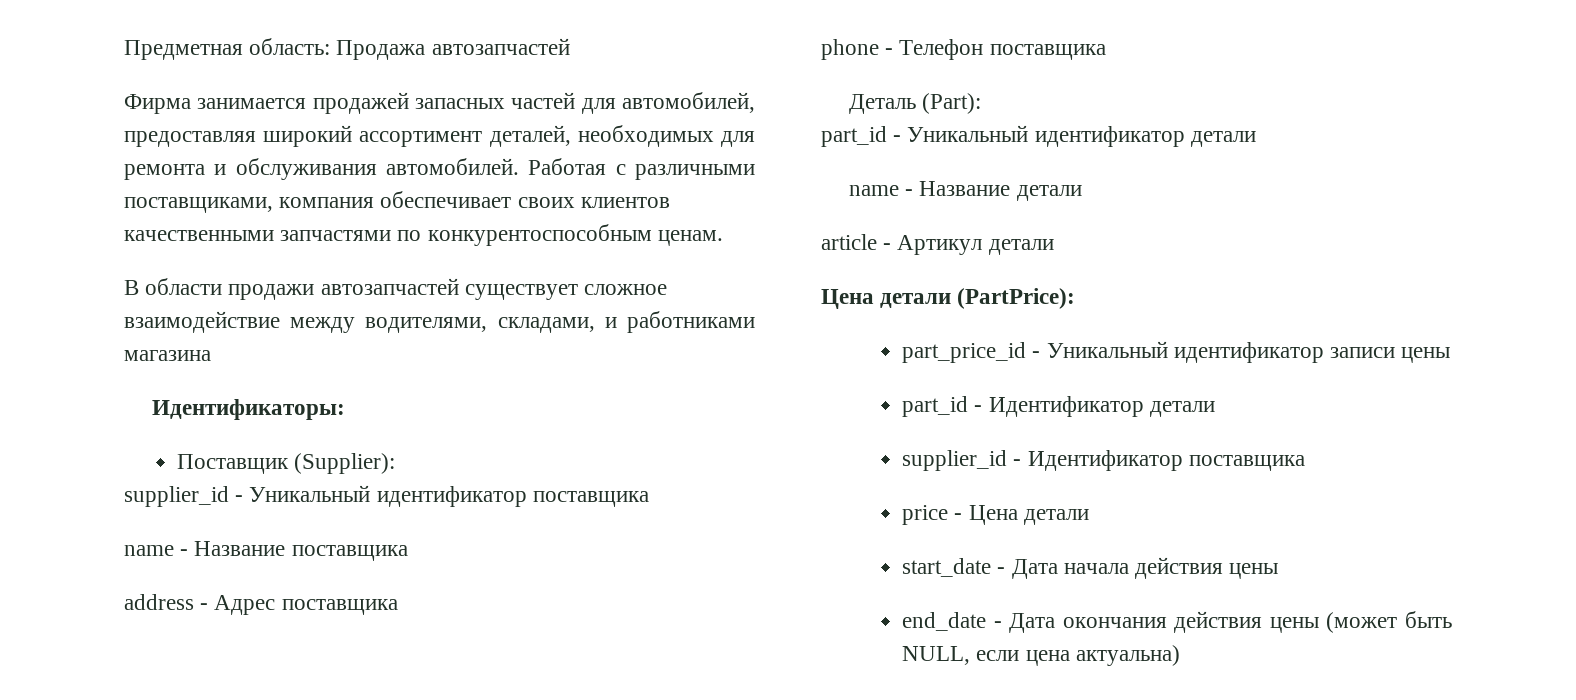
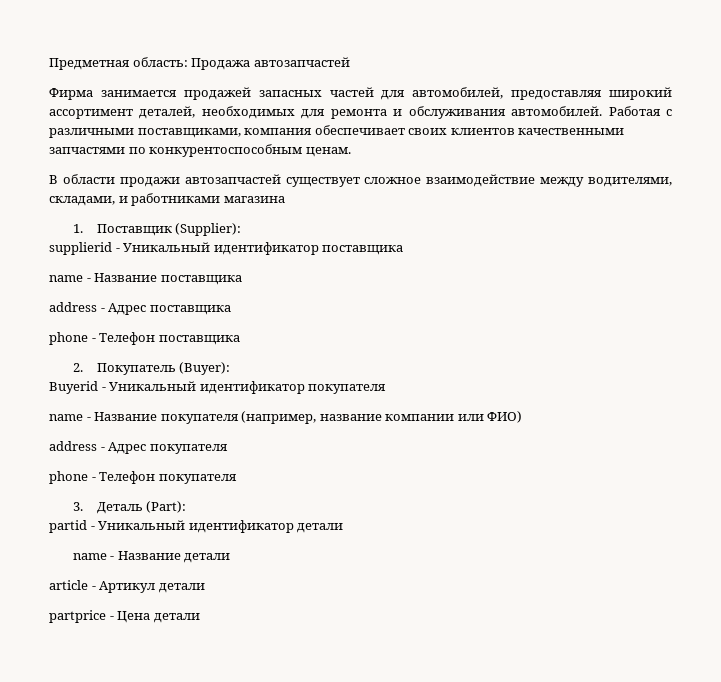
- Идентификаторы:
- Поставщик (Supplier):
+ 1. Поставщик (Supplier):
- supplier_id - Уникальный идентификатор поставщика
+ supplierid - Уникальный идентификатор поставщика
- Деталь (Part):
+ 2. Покупатель (Buyer):
+ Buyerid - Уникальный идентификатор покупателя
+ name - Название покупателя (например, название компании или ФИО)
+ address - Адрес покупателя
+ phone - Телефон покупателя
+ 3. Деталь (Part):
- part_id - Уникальный идентификатор детали
+ partid - Уникальный идентификатор детали
- Цена детали (PartPrice):
- part_price_id - Уникальный идентификатор записи цены
- part_id - Идентификатор детали
- supplier_id - Идентификатор поставщика
- price - Цена детали
- start_date - Дата начала действия цены
- end_date - Дата окончания действия цены (может быть NULL, если цена актуальна)
+ partprice - Цена детали

